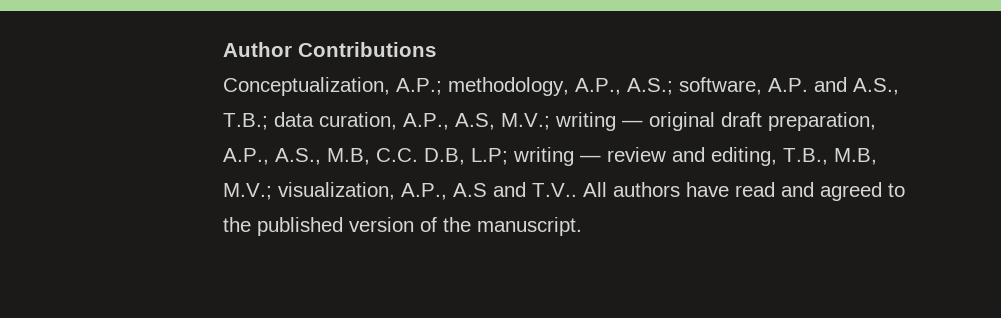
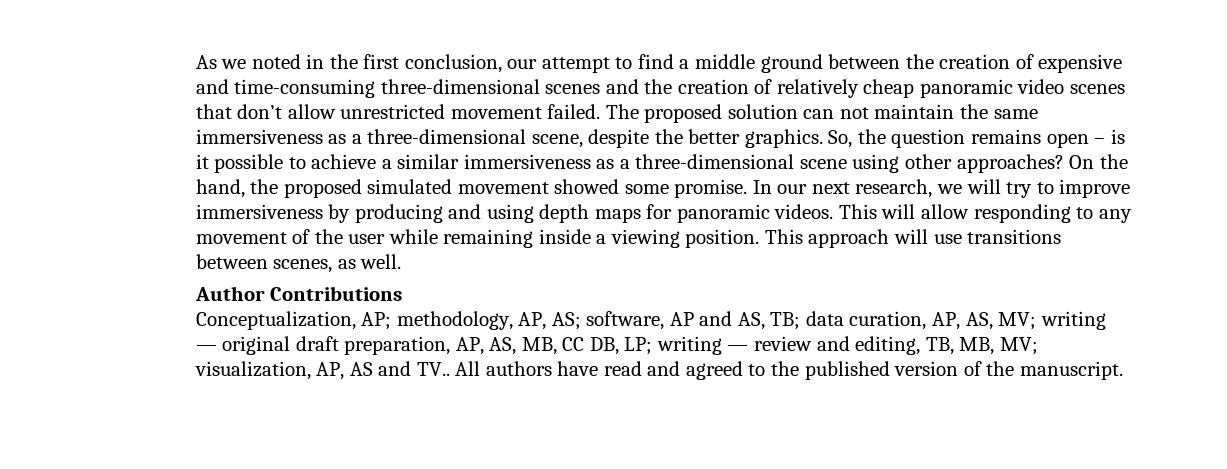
+ As we noted in the first conclusion, our attempt to find a middle ground between the creation of expensive and time-consuming three-dimensional scenes and the creation of relatively cheap panoramic video scenes that don’t allow unrestricted movement failed. The proposed solution can not maintain the same immersiveness as a three-dimensional scene, despite the better graphics. So, the question remains open – is it possible to achieve a similar immersiveness as a three-dimensional scene using other approaches? On the hand, the proposed simulated movement showed some promise. In our next research, we will try to improve immersiveness by producing and using depth maps for panoramic videos. This will allow responding to any movement of the user while remaining inside a viewing position. This approach will use transitions between scenes, as well.
  Author Contributions
- Conceptualization, A.P.; methodology, A.P., A.S.; software, A.P. and A.S., T.B.; data curation, A.P., A.S, M.V.; writing — original draft preparation, A.P., A.S., M.B, C.C. D.B, L.P; writing — review and editing, T.B., M.B, M.V.; visualization, A.P., A.S and T.V..
+ Conceptualization, AP; methodology, AP, AS; software, AP and AS, TB; data curation, AP, AS, MV; writing — original draft preparation, AP, AS, MB, CC DB, LP; writing — review and editing, TB, MB, MV; visualization, AP, AS and TV..

